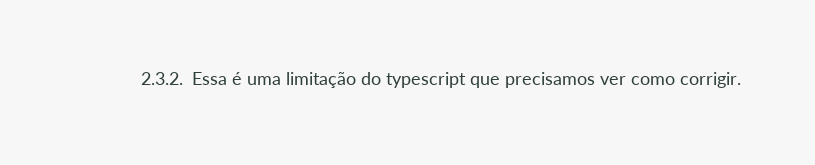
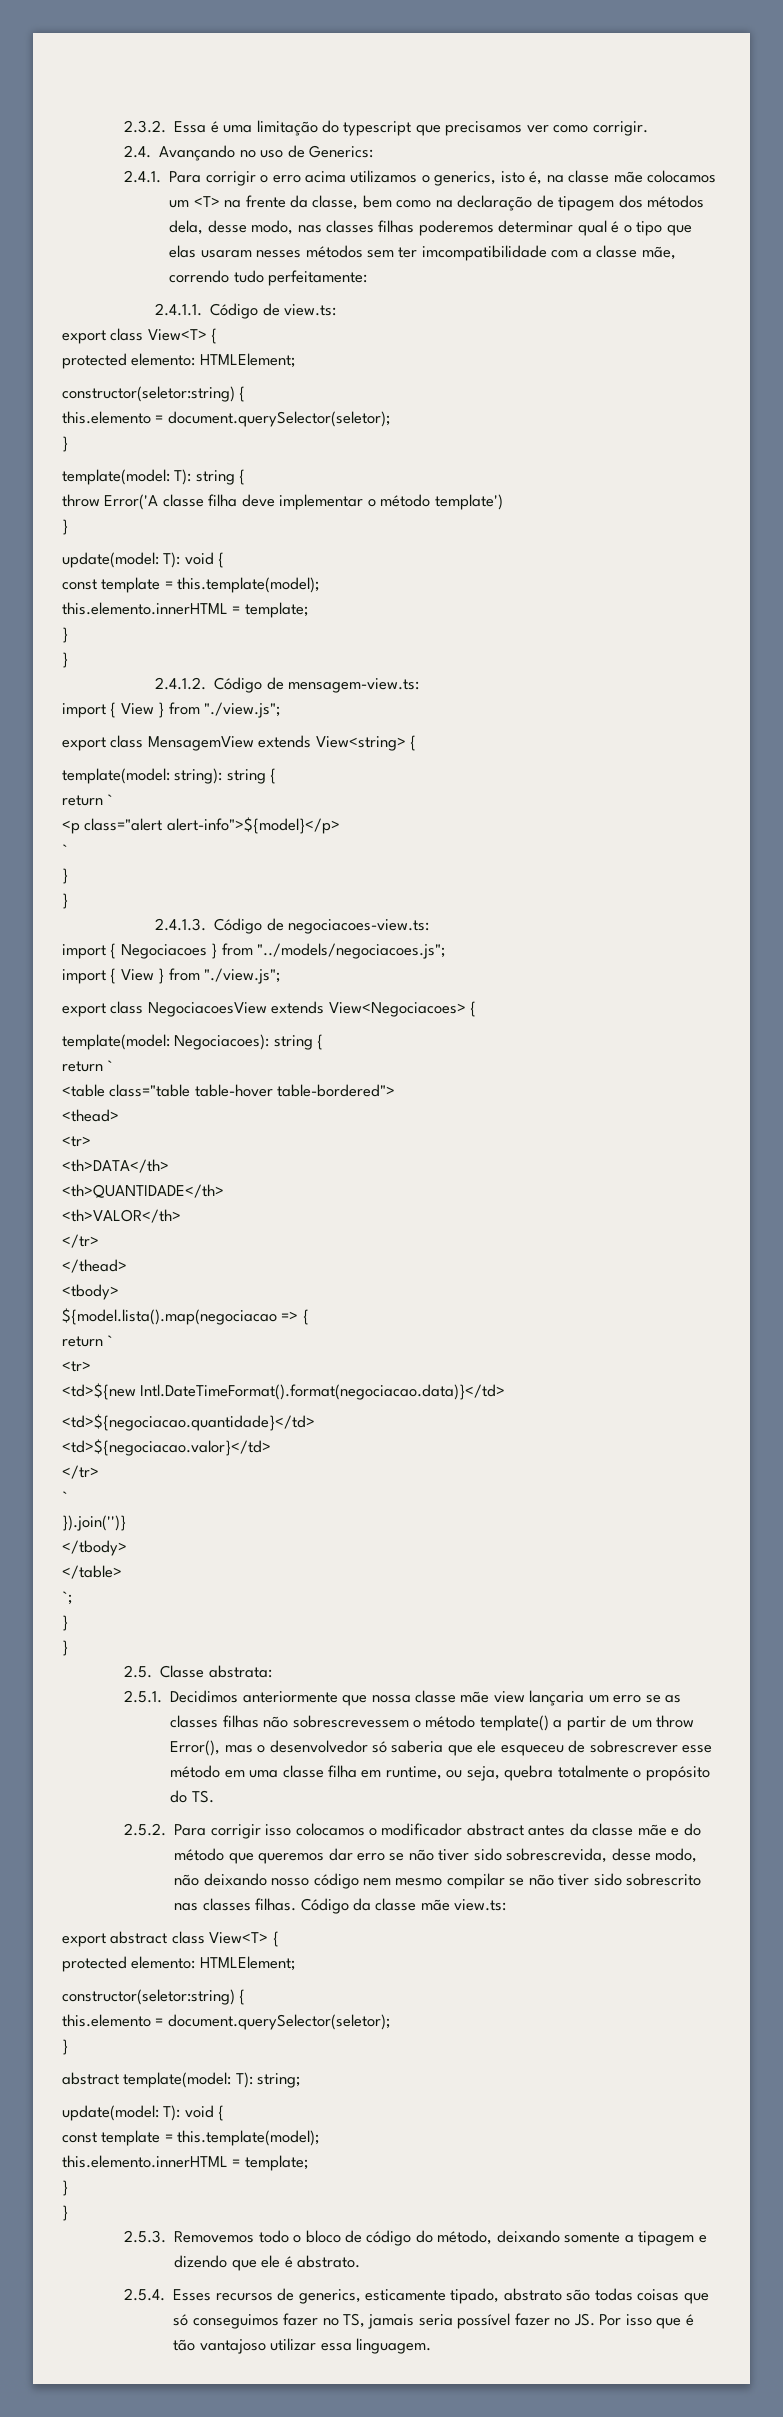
+ 2.4. Avançando no uso de Generics:
+ 2.4.1. Para corrigir o erro acima utilizamos o generics, isto é, na classe mãe colocamos um <T> na frente da classe, bem como na declaração de tipagem dos métodos dela, desse modo, nas classes filhas poderemos determinar qual é o tipo que elas usaram nesses métodos sem ter imcompatibilidade com a classe mãe, correndo tudo perfeitamente:
+ 2.4.1.1. Código de view.ts:
+ export class View<T> {
+ protected elemento: HTMLElement;
+ constructor(seletor:string) {
+ this.elemento = document.querySelector(seletor);
+ }
+ template(model: T): string {
+ throw Error('A classe filha deve implementar o método template')
+ }
+ update(model: T): void {
+ const template = this.template(model);
+ this.elemento.innerHTML = template;
+ }
+ }
+ 2.4.1.2. Código de mensagem-view.ts:
+ import { View } from "./view.js";
+ export class MensagemView extends View<string> {
+ template(model: string): string {
+ return `
+ <p class="alert alert-info">${model}</p>
+ `
+ }
+ }
+ 2.4.1.3. Código de negociacoes-view.ts:
+ import { Negociacoes } from "../models/negociacoes.js";
+ import { View } from "./view.js";
+ export class NegociacoesView extends View<Negociacoes> {
+ template(model: Negociacoes): string {
+ return `
+ <table class="table table-hover table-bordered">
+ <thead>
+ <tr>
+ <th>DATA</th>
+ <th>QUANTIDADE</th>
+ <th>VALOR</th>
+ </tr>
+ </thead>
+ <tbody>
+ ${model.lista().map(negociacao => {
+ return `
+ <tr>
+ <td>${new Intl.DateTimeFormat().format(negociacao.data)}</td>
+ <td>${negociacao.quantidade}</td>
+ <td>${negociacao.valor}</td>
+ </tr>
+ `
+ }).join('')}
+ </tbody>
+ </table>
+ `;
+ }
+ }
+ 2.5. Classe abstrata:
+ 2.5.1. Decidimos anteriormente que nossa classe mãe view lançaria um erro se as classes filhas não sobrescrevessem o método template() a partir de um throw Error(), mas o desenvolvedor só saberia que ele esqueceu de sobrescrever esse método em uma classe filha em runtime, ou seja, quebra totalmente o propósito do TS.
+ 2.5.2. Para corrigir isso colocamos o modificador abstract antes da classe mãe e do método que queremos dar erro se não tiver sido sobrescrevida, desse modo, não deixando nosso código nem mesmo compilar se não tiver sido sobrescrito nas classes filhas. Código da classe mãe view.ts:
+ export abstract class View<T> {
+ protected elemento: HTMLElement;
+ constructor(seletor:string) {
+ this.elemento = document.querySelector(seletor);
+ }
+ abstract template(model: T): string;
+ update(model: T): void {
+ const template = this.template(model);
+ this.elemento.innerHTML = template;
+ }
+ }
+ 2.5.3. Removemos todo o bloco de código do método, deixando somente a tipagem e dizendo que ele é abstrato.
+ 2.5.4. Esses recursos de generics, esticamente tipado, abstrato são todas coisas que só conseguimos fazer no TS, jamais seria possível fazer no JS. Por isso que é tão vantajoso utilizar essa linguagem.

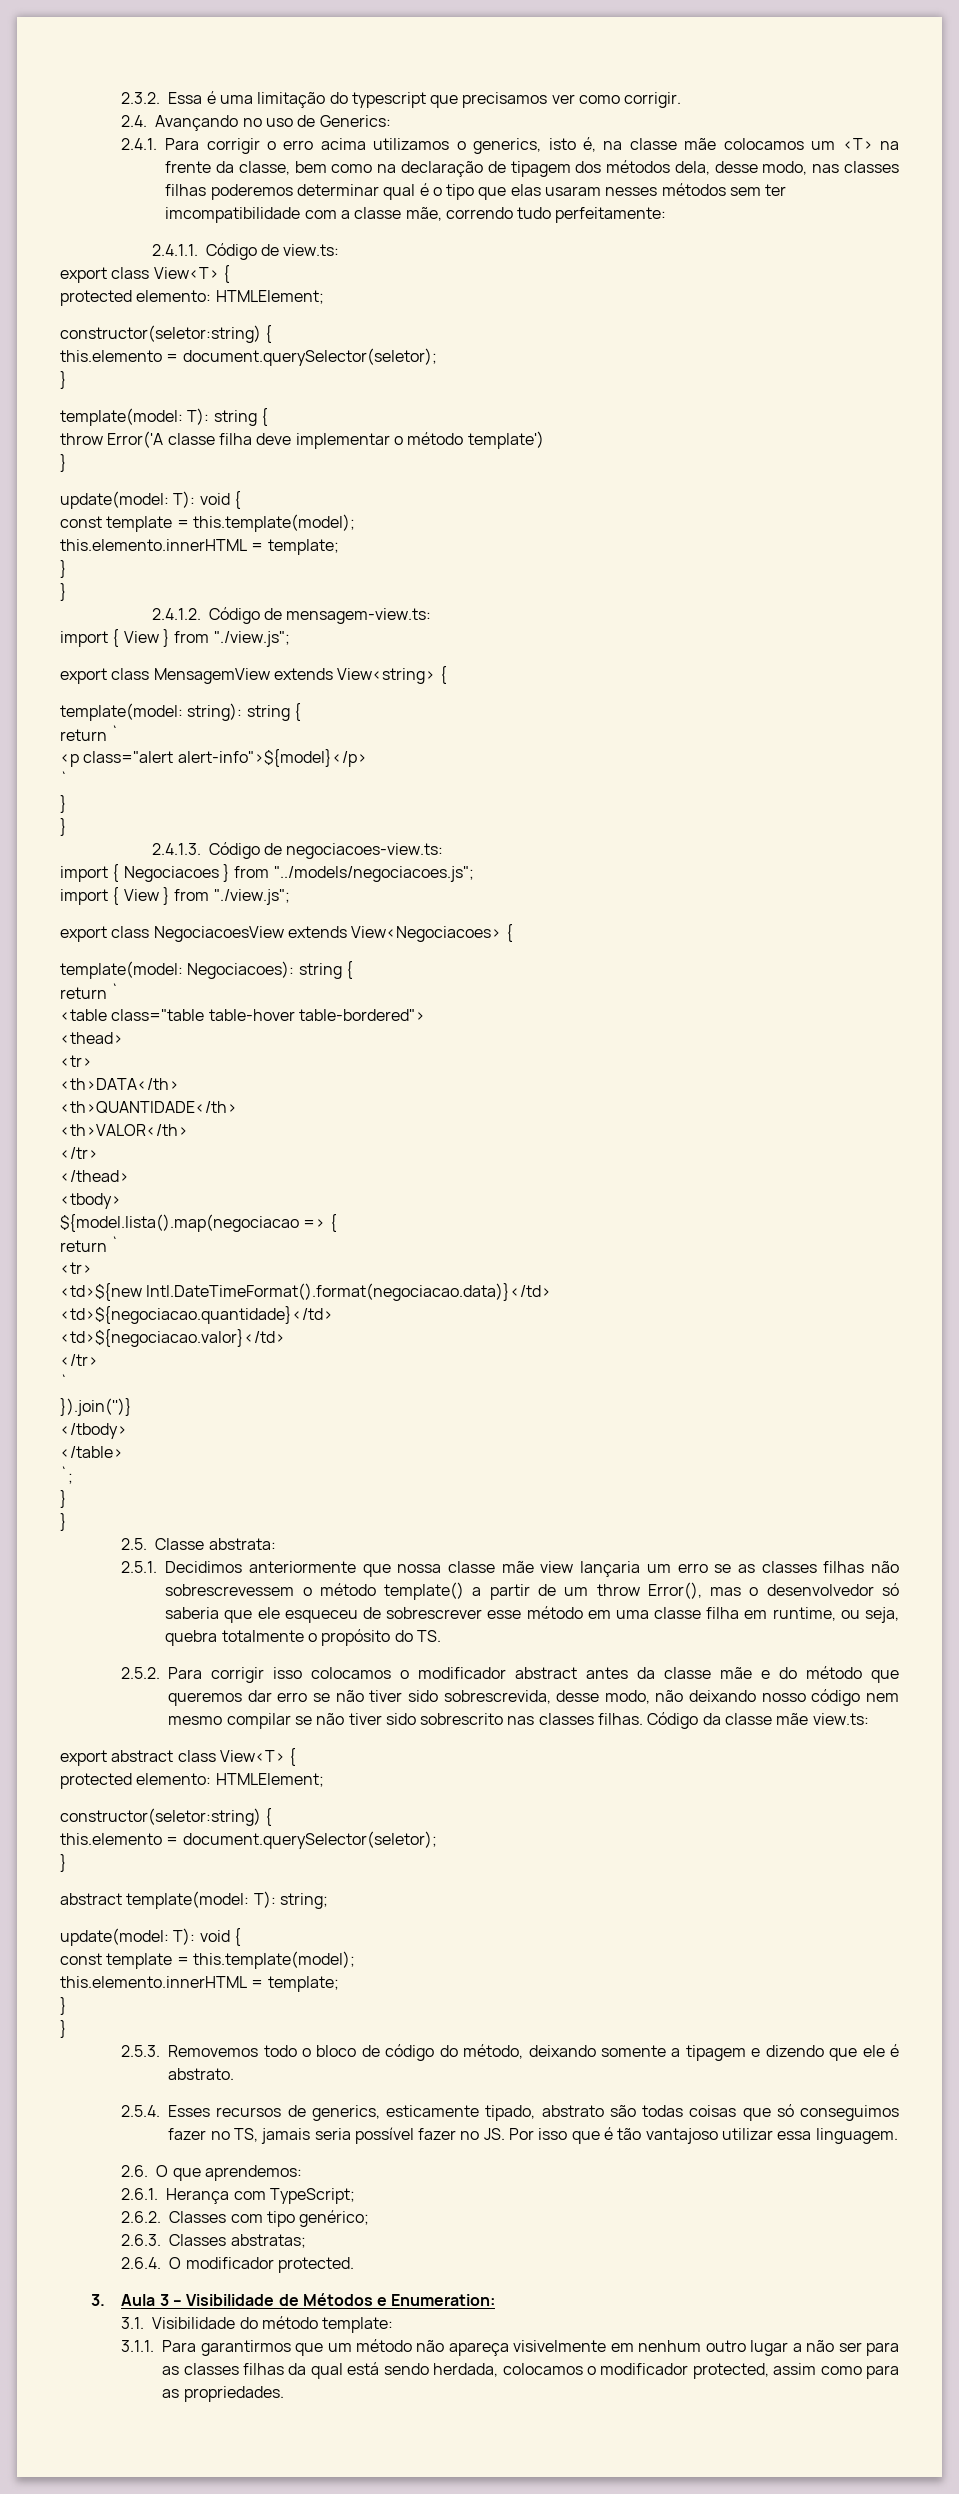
+ 2.6. O que aprendemos:
+ 2.6.1. Herança com TypeScript;
+ 2.6.2. Classes com tipo genérico;
+ 2.6.3. Classes abstratas;
+ 2.6.4. O modificador protected.
+ 3. Aula 3 – Visibilidade de Métodos e Enumeration:
+ 3.1. Visibilidade do método template:
+ 3.1.1. Para garantirmos que um método não apareça visivelmente em nenhum outro lugar a não ser para as classes filhas da qual está sendo herdada, colocamos o modificador protected, assim como para as propriedades.

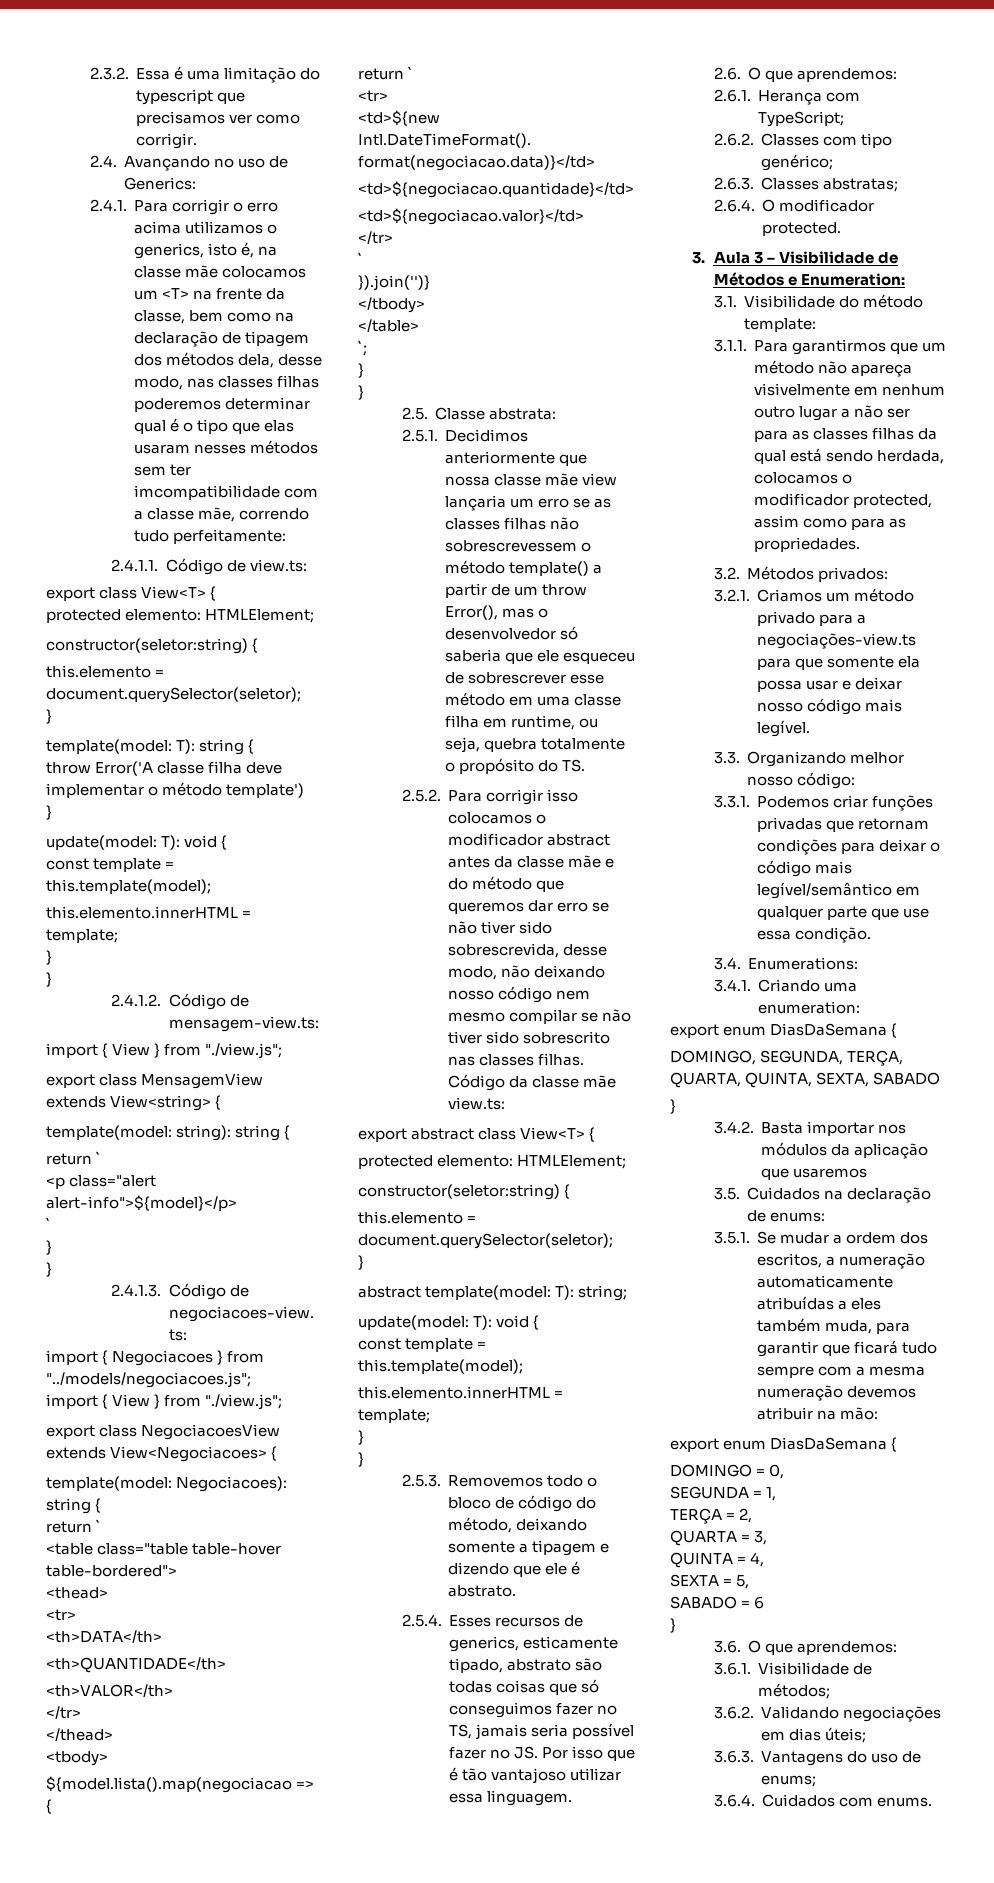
+ 3.2. Métodos privados:
+ 3.2.1. Criamos um método privado para a negociações-view.ts para que somente ela possa usar e deixar nosso código mais legível.
+ 3.3. Organizando melhor nosso código:
+ 3.3.1. Podemos criar funções privadas que retornam condições para deixar o código mais legível/semântico em qualquer parte que use essa condição.
+ 3.4. Enumerations:
+ 3.4.1. Criando uma enumeration:
+ export enum DiasDaSemana {
+ DOMINGO, SEGUNDA, TERÇA, QUARTA, QUINTA, SEXTA, SABADO
+ }
+ 3.4.2. Basta importar nos módulos da aplicação que usaremos
+ 3.5. Cuidados na declaração de enums:
+ 3.5.1. Se mudar a ordem dos escritos, a numeração automaticamente atribuídas a eles também muda, para garantir que ficará tudo sempre com a mesma numeração devemos atribuir na mão:
+ export enum DiasDaSemana {
+ DOMINGO = 0,
+ SEGUNDA = 1,
+ TERÇA = 2,
+ QUARTA = 3,
+ QUINTA = 4,
+ SEXTA = 5,
+ SABADO = 6
+ }
+ 3.6. O que aprendemos:
+ 3.6.1. Visibilidade de métodos;
+ 3.6.2. Validando negociações em dias úteis;
+ 3.6.3. Vantagens do uso de enums;
+ 3.6.4. Cuidados com enums.

